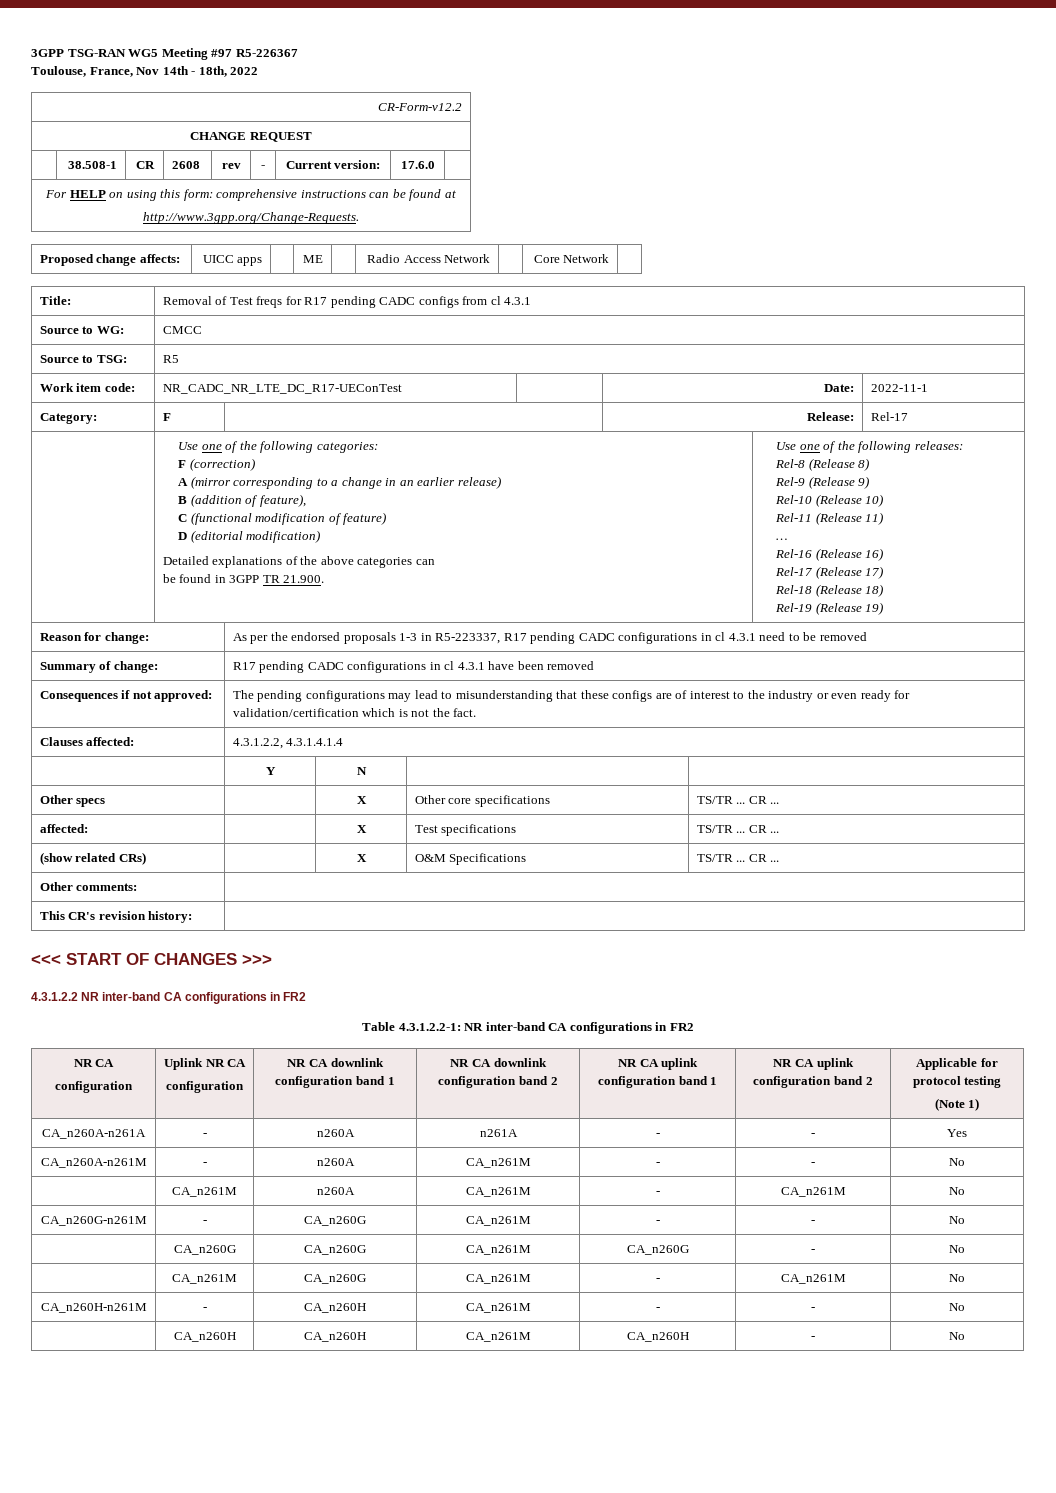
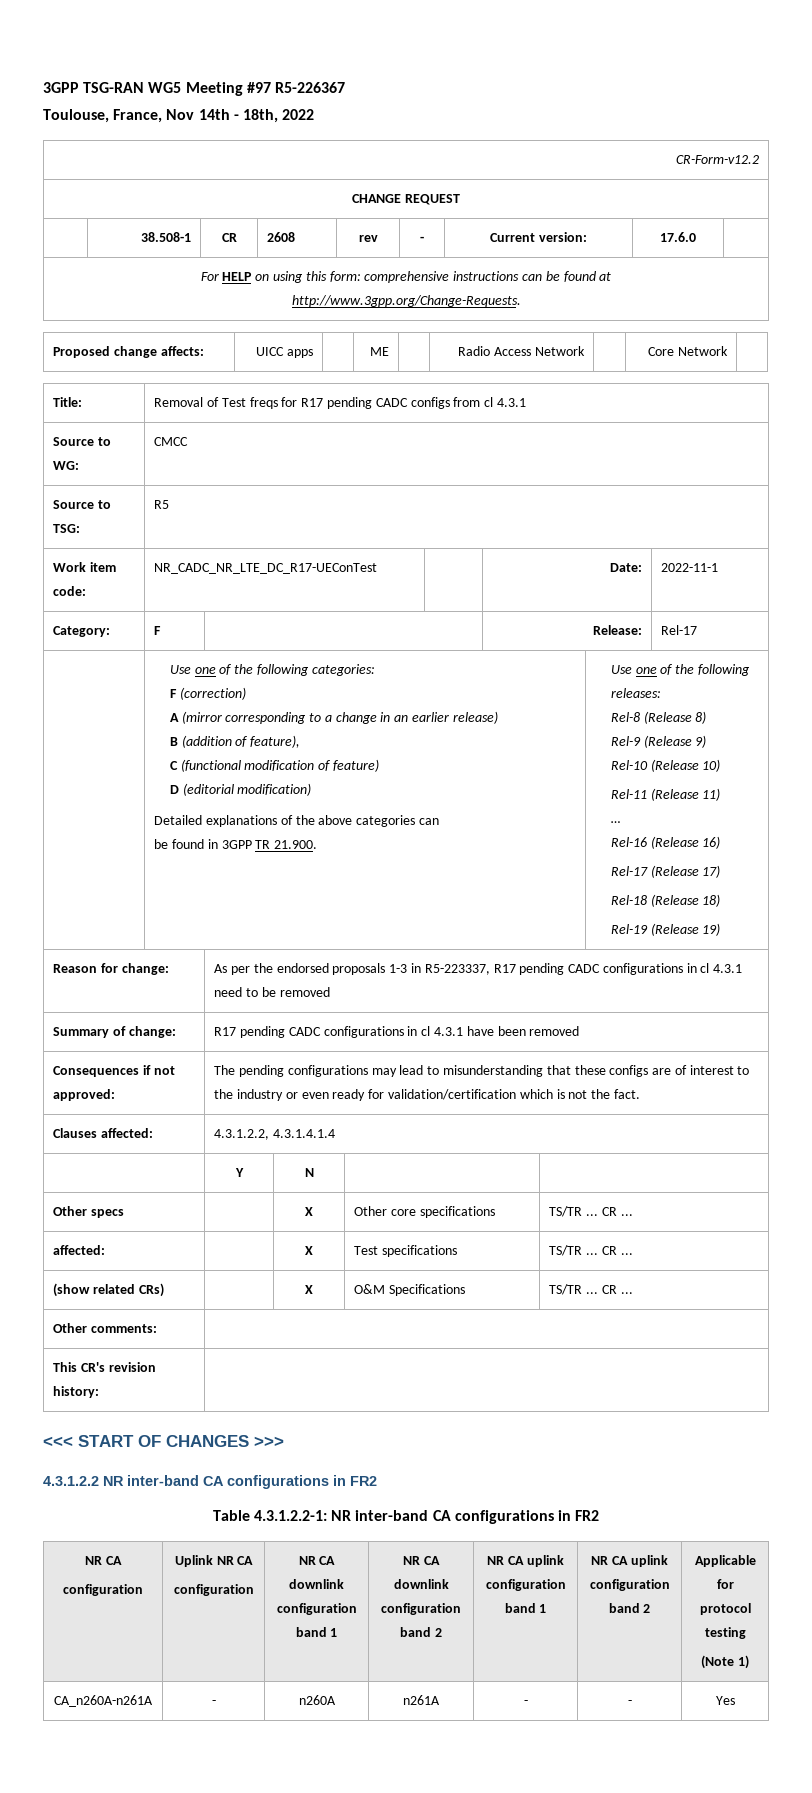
- CA_n260A-n261M | - | n260A | CA_n261M | - | - | No
- | CA_n261M | n260A | CA_n261M | - | CA_n261M | No
- CA_n260G-n261M | - | CA_n260G | CA_n261M | - | - | No
- | CA_n260G | CA_n260G | CA_n261M | CA_n260G | - | No
- | CA_n261M | CA_n260G | CA_n261M | - | CA_n261M | No
- CA_n260H-n261M | - | CA_n260H | CA_n261M | - | - | No
- | CA_n260H | CA_n260H | CA_n261M | CA_n260H | - | No

